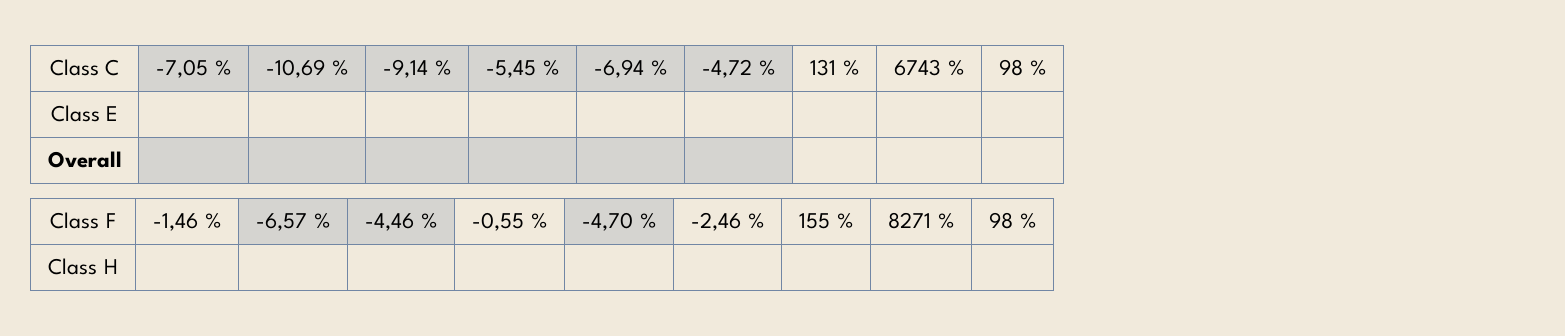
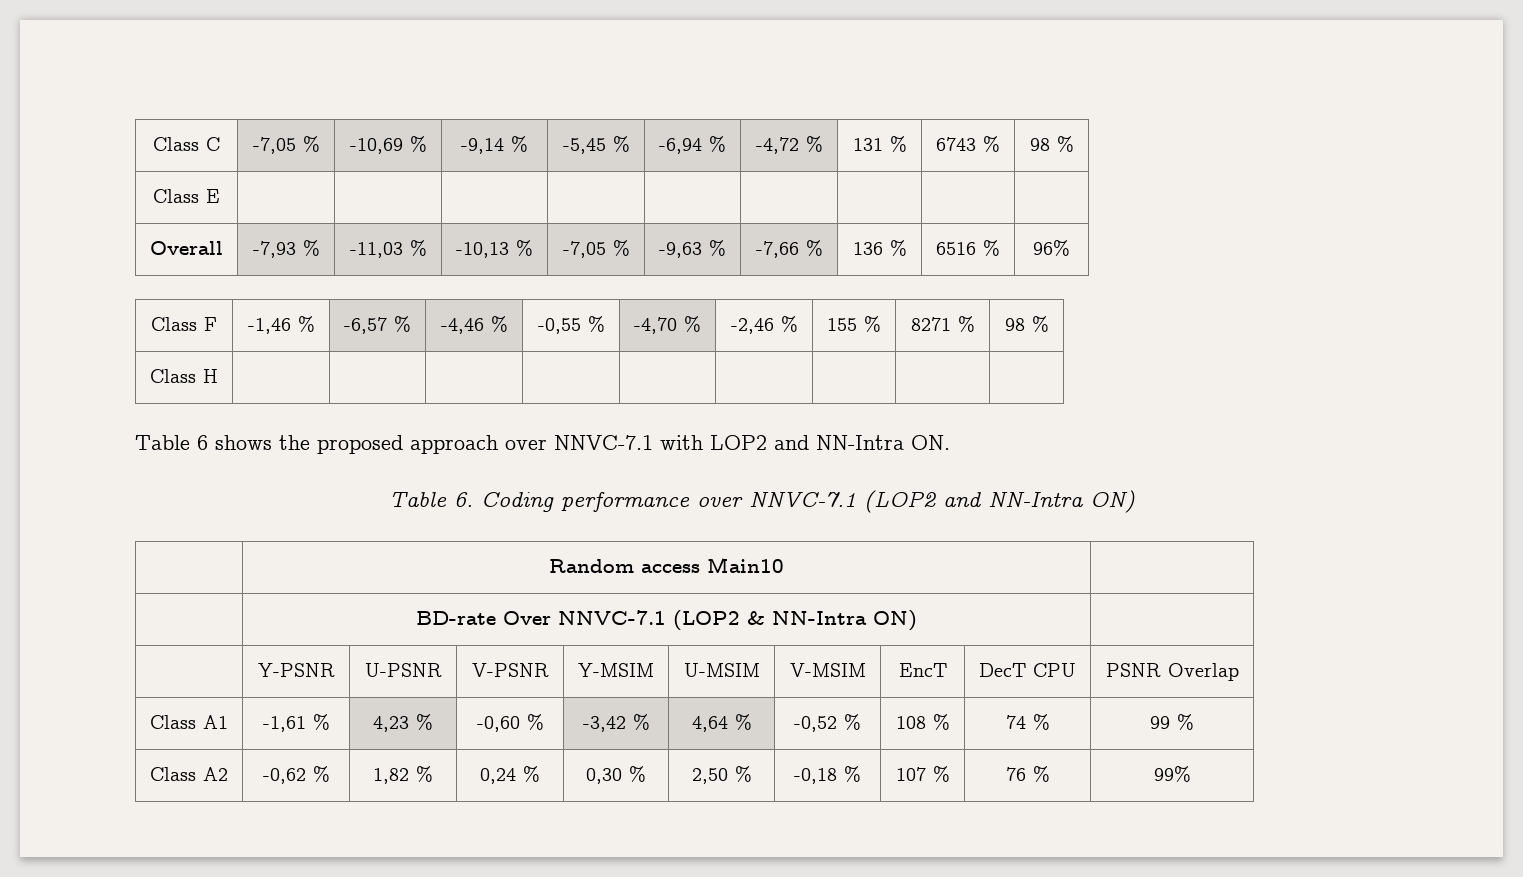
- Overall | | | | | | | | |
+ Overall | -7,93 % | -11,03 % | -10,13 % | -7,05 % | -9,63 % | -7,66 % | 136 % | 6516 % | 96%
+ Table 6 shows the proposed approach over NNVC-7.1 with LOP2 and NN-Intra ON.
+ Table 6. Coding performance over NNVC-7.1 (LOP2 and NN-Intra ON)
+ | Random access Main10 |
+ | BD-rate Over NNVC-7.1 (LOP2 & NN-Intra ON) |
+ | Y-PSNR | U-PSNR | V-PSNR | Y-MSIM | U-MSIM | V-MSIM | EncT | DecT CPU | PSNR Overlap
+ Class A1 | -1,61 % | 4,23 % | -0,60 % | -3,42 % | 4,64 % | -0,52 % | 108 % | 74 % | 99 %
+ Class A2 | -0,62 % | 1,82 % | 0,24 % | 0,30 % | 2,50 % | -0,18 % | 107 % | 76 % | 99%

